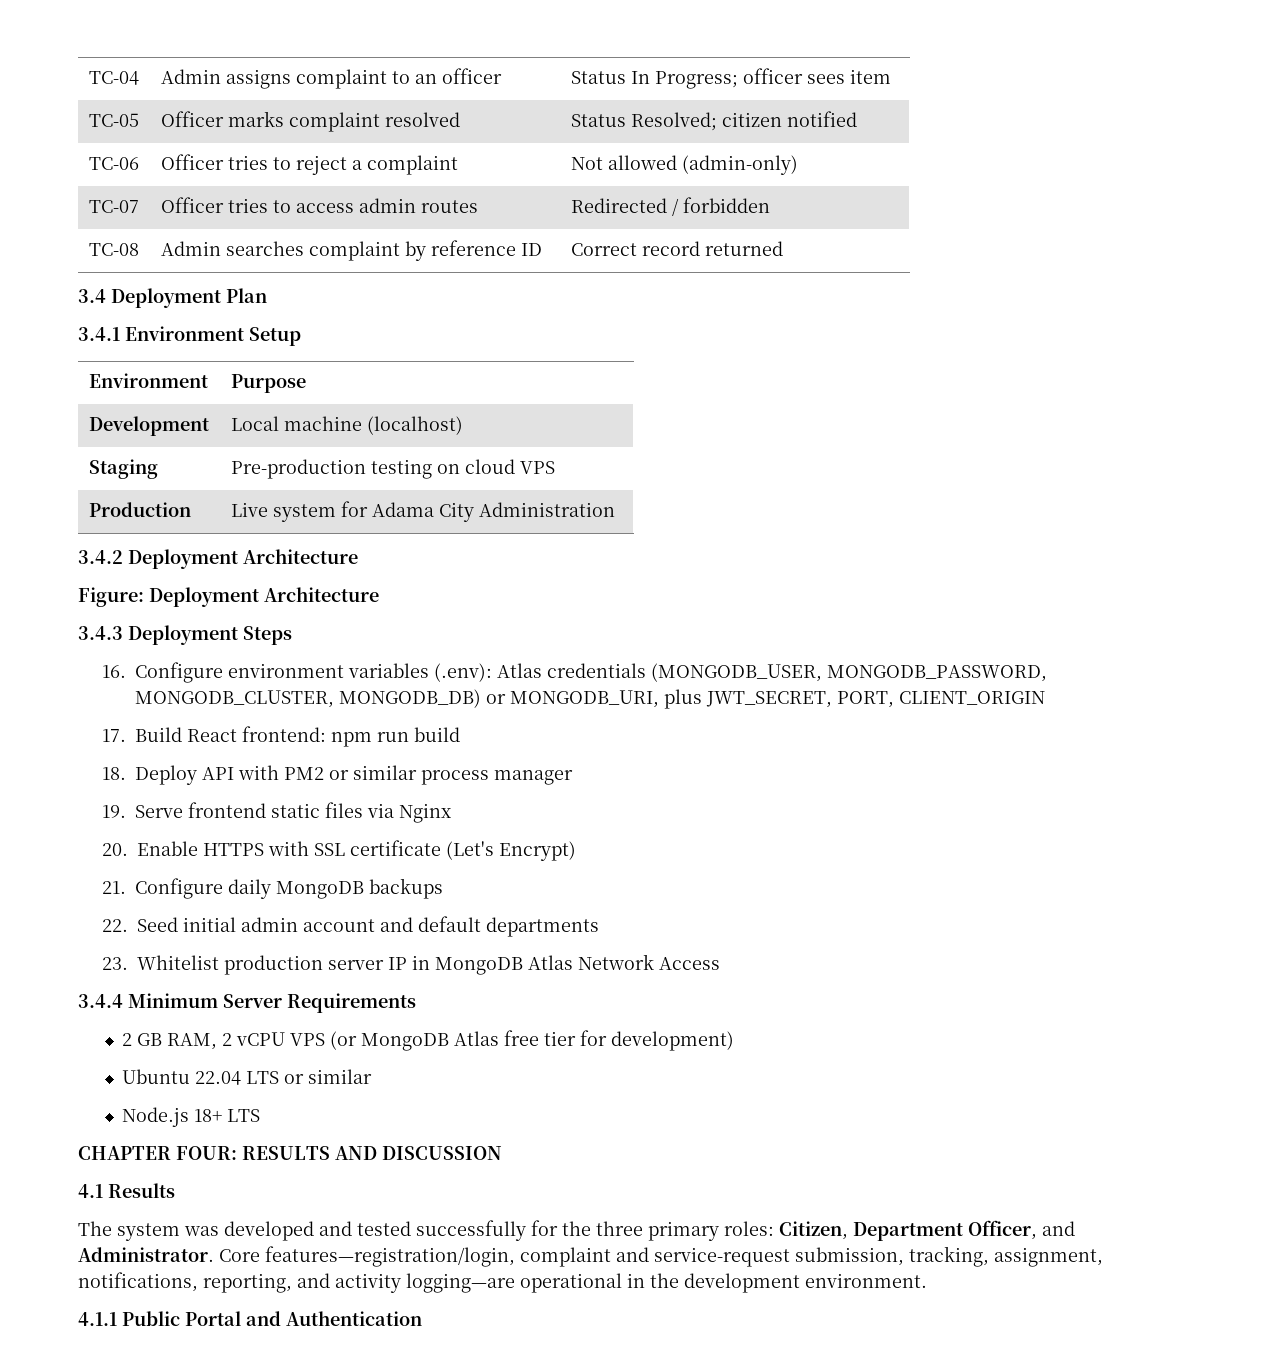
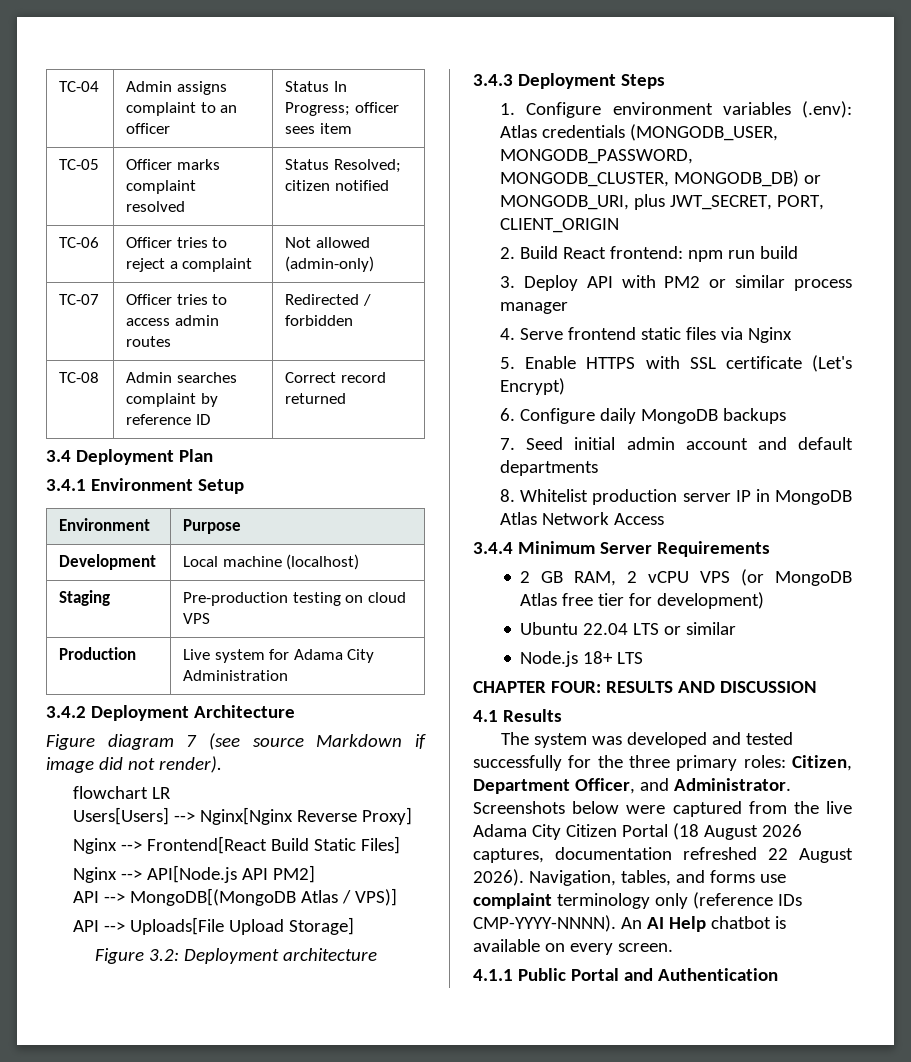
- Figure: Deployment Architecture
+ Figure diagram 7 (see source Markdown if image did not render).
+ flowchart LR
+ Users[Users] --> Nginx[Nginx Reverse Proxy]
+ Nginx --> Frontend[React Build Static Files]
+ Nginx --> API[Node.js API PM2]
+ API --> MongoDB[(MongoDB Atlas / VPS)]
+ API --> Uploads[File Upload Storage]
+ Figure 3.2: Deployment architecture
- 16. Configure environment variables (.env): Atlas credentials (MONGODB_USER, MONGODB_PASSWORD, MONGODB_CLUSTER, MONGODB_DB) or MONGODB_URI, plus JWT_SECRET, PORT, CLIENT_ORIGIN
+ 1. Configure environment variables (.env): Atlas credentials (MONGODB_USER, MONGODB_PASSWORD, MONGODB_CLUSTER, MONGODB_DB) or MONGODB_URI, plus JWT_SECRET, PORT, CLIENT_ORIGIN
- 17. Build React frontend: npm run build
+ 2. Build React frontend: npm run build
- 18. Deploy API with PM2 or similar process manager
+ 3. Deploy API with PM2 or similar process manager
- 19. Serve frontend static files via Nginx
+ 4. Serve frontend static files via Nginx
- 20. Enable HTTPS with SSL certificate (Let's Encrypt)
+ 5. Enable HTTPS with SSL certificate (Let's Encrypt)
- 21. Configure daily MongoDB backups
+ 6. Configure daily MongoDB backups
- 22. Seed initial admin account and default departments
+ 7. Seed initial admin account and default departments
- 23. Whitelist production server IP in MongoDB Atlas Network Access
+ 8. Whitelist production server IP in MongoDB Atlas Network Access
- Core features—registration/login, complaint and service-request submission, tracking, assignment, notifications, reporting, and activity logging—are operational in the development environment.
+ Screenshots below were captured from the live Adama City Citizen Portal (18 August 2026 captures, documentation refreshed 22 August 2026). Navigation, tables, and forms use complaint terminology only (reference IDs CMP-YYYY-NNNN). An AI Help chatbot is available on every screen.

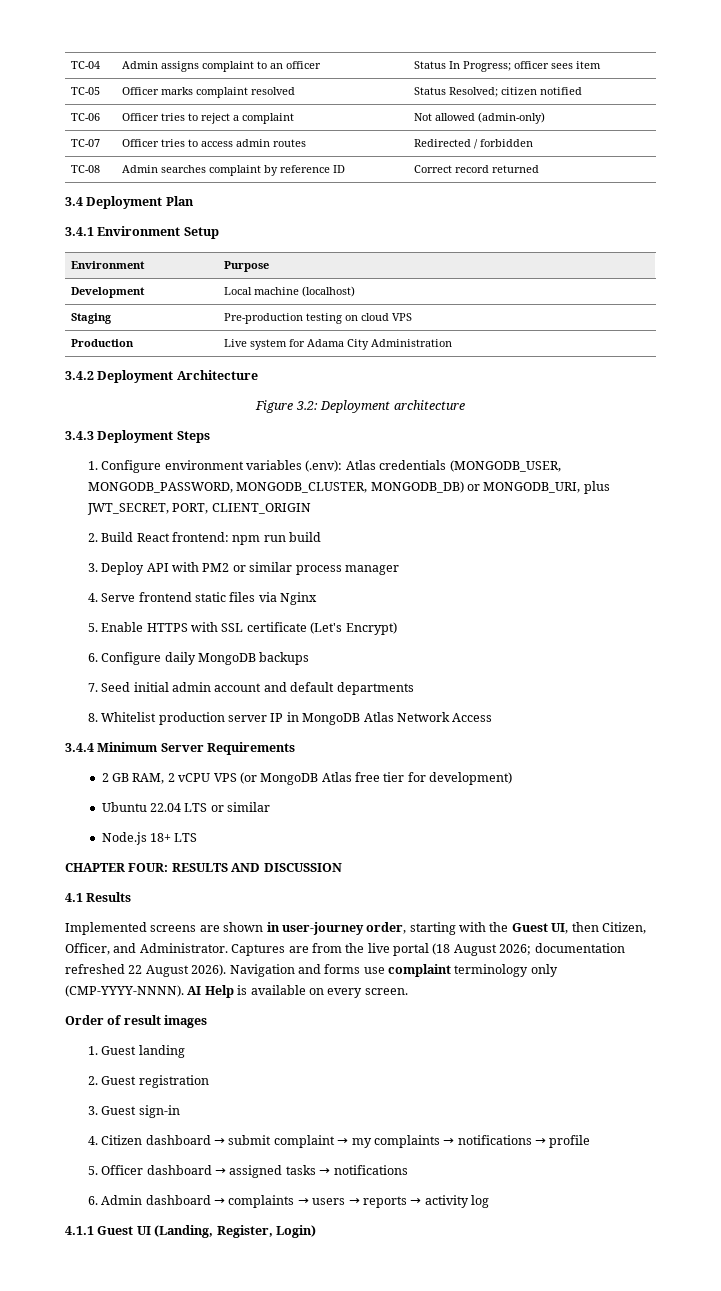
- Figure diagram 7 (see source Markdown if image did not render).
- flowchart LR
- Users[Users] --> Nginx[Nginx Reverse Proxy]
- Nginx --> Frontend[React Build Static Files]
- Nginx --> API[Node.js API PM2]
- API --> MongoDB[(MongoDB Atlas / VPS)]
- API --> Uploads[File Upload Storage]
- The system was developed and tested successfully for the three primary roles: Citizen, Department Officer, and Administrator. Screenshots below were captured from the live Adama City Citizen Portal (18 August 2026 captures, documentation refreshed 22 August 2026).
+ Implemented screens are shown in user-journey order, starting with the Guest UI, then Citizen, Officer, and Administrator. Captures are from the live portal (18 August 2026; documentation refreshed 22 August 2026).
- Navigation, tables, and forms use complaint terminology only (reference IDs CMP-YYYY-NNNN). An AI Help chatbot is available on every screen.
+ Navigation and forms use complaint terminology only (CMP-YYYY-NNNN). AI Help is available on every screen.
- 4.1.1 Public Portal and Authentication
+ Order of result images
+ 1. Guest landing
+ 2. Guest registration
+ 3. Guest sign-in
+ 4. Citizen dashboard → submit complaint → my complaints → notifications → profile
+ 5. Officer dashboard → assigned tasks → notifications
+ 6. Admin dashboard → complaints → users → reports → activity log
+ 4.1.1 Guest UI (Landing, Register, Login)

